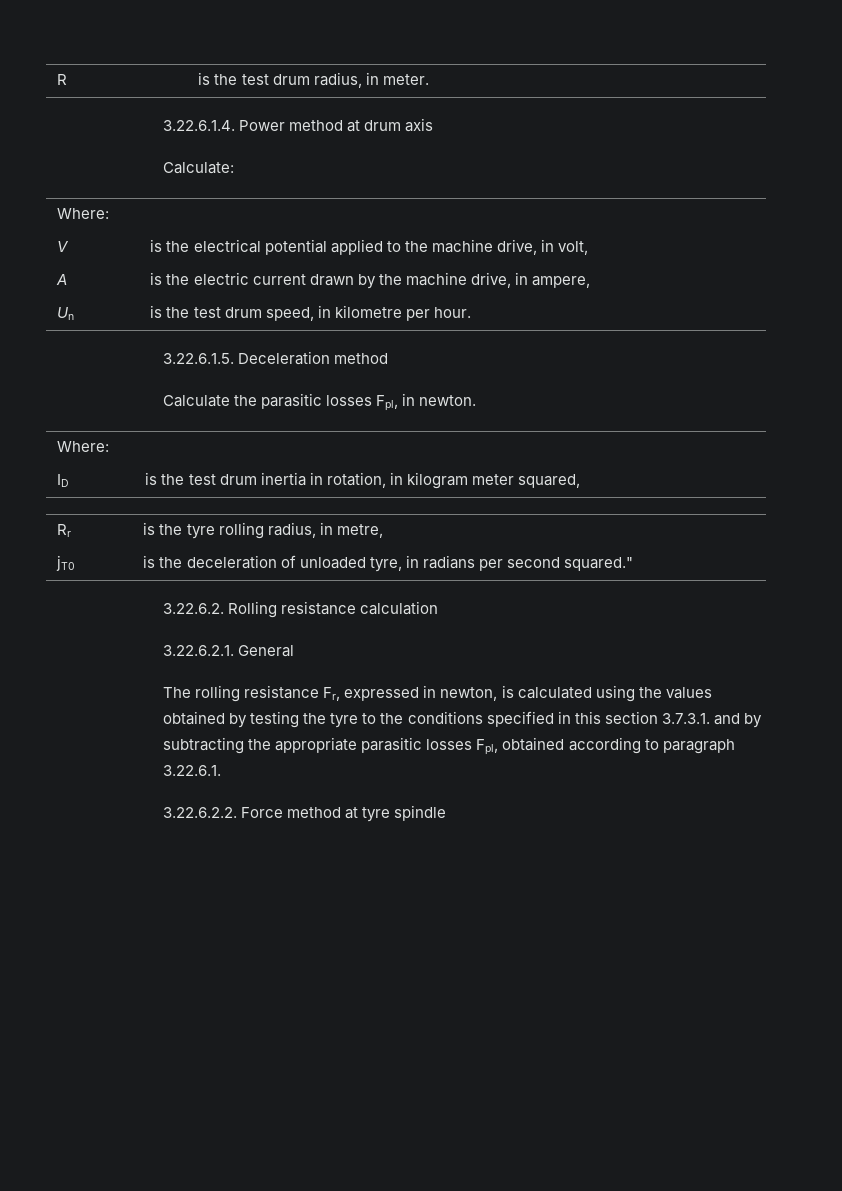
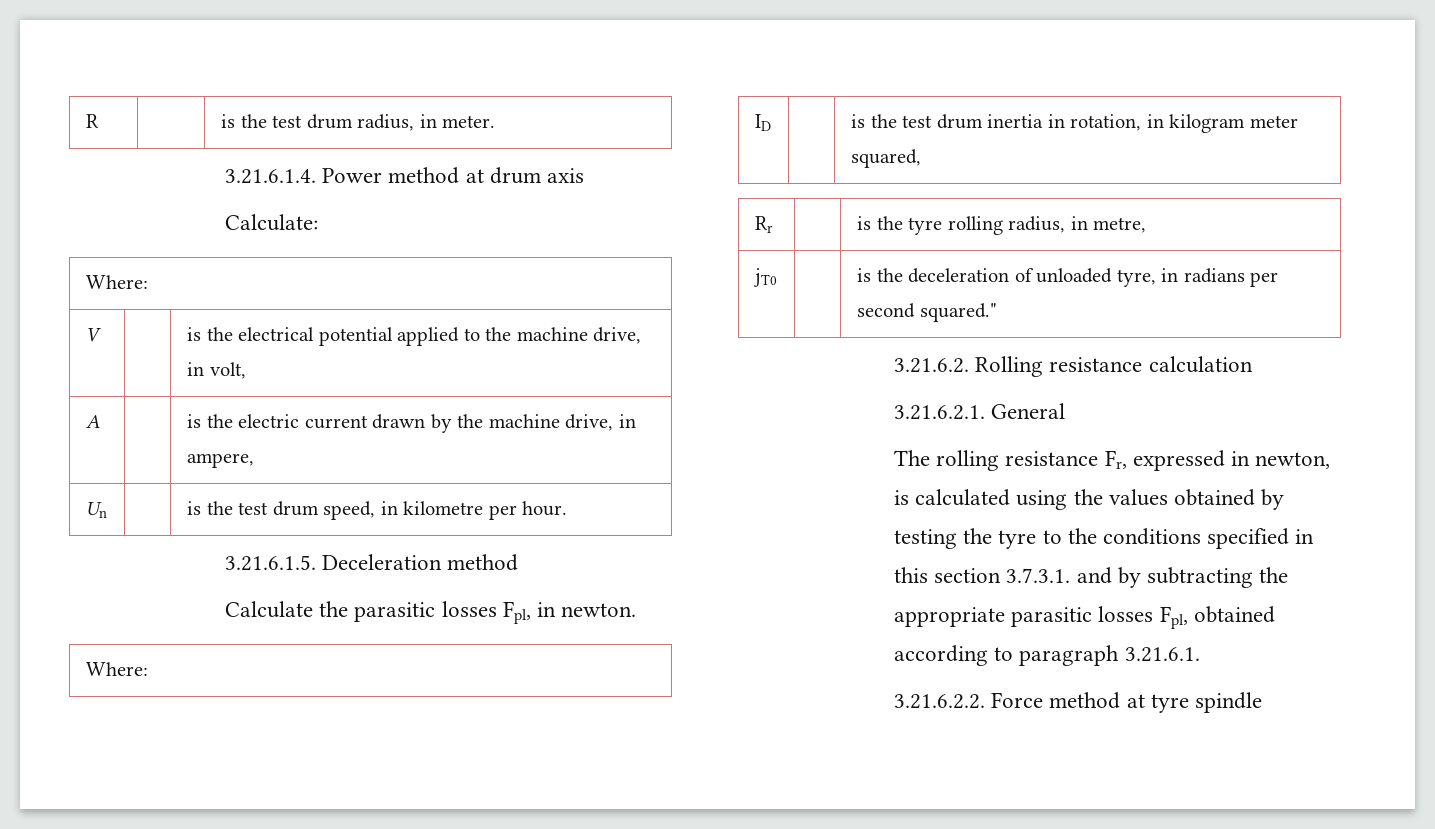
- 3.22.6.1.4. Power method at drum axis
+ 3.21.6.1.4. Power method at drum axis
- 3.22.6.1.5. Deceleration method
+ 3.21.6.1.5. Deceleration method
- 3.22.6.2. Rolling resistance calculation
+ 3.21.6.2. Rolling resistance calculation
- 3.22.6.2.1. General
+ 3.21.6.2.1. General
- The rolling resistance Fr, expressed in newton, is calculated using the values obtained by testing the tyre to the conditions specified in this section 3.7.3.1. and by subtracting the appropriate parasitic losses Fpl, obtained according to paragraph 3.22.6.1.
- 3.22.6.2.2. Force method at tyre spindle
+ The rolling resistance Fr, expressed in newton, is calculated using the values obtained by testing the tyre to the conditions specified in this section 3.7.3.1. and by subtracting the appropriate parasitic losses Fpl, obtained according to paragraph 3.21.6.1.
+ 3.21.6.2.2. Force method at tyre spindle

